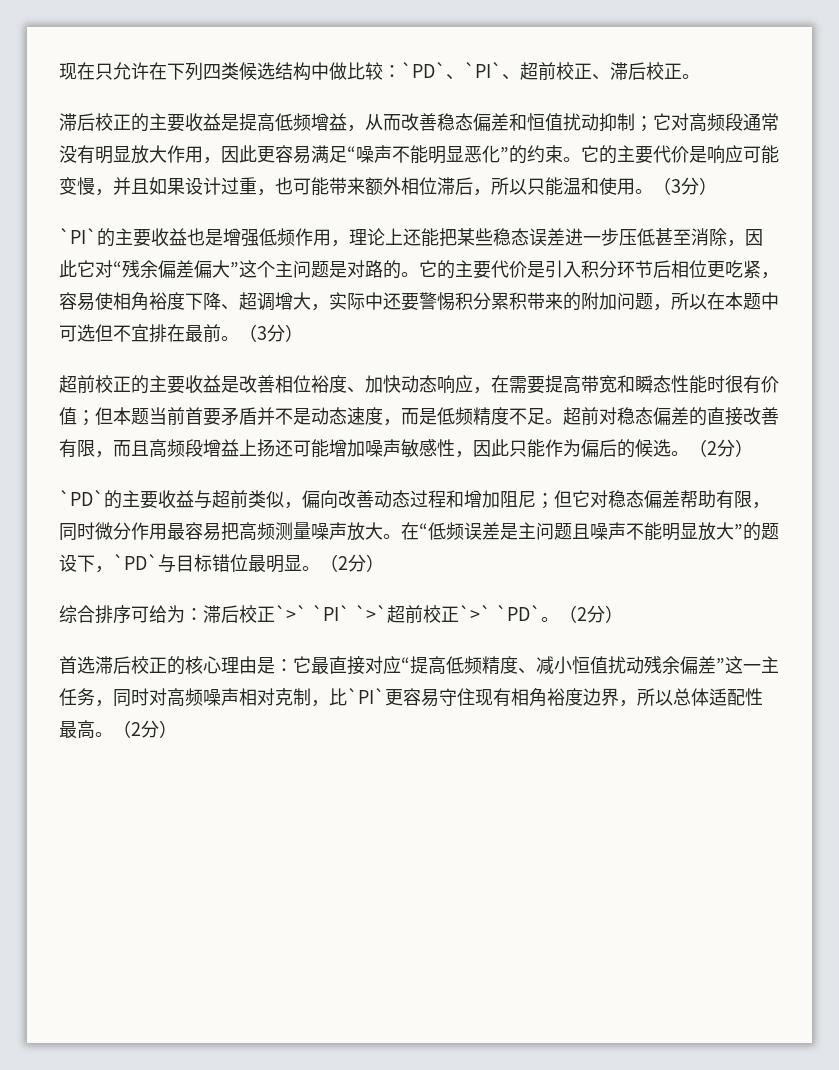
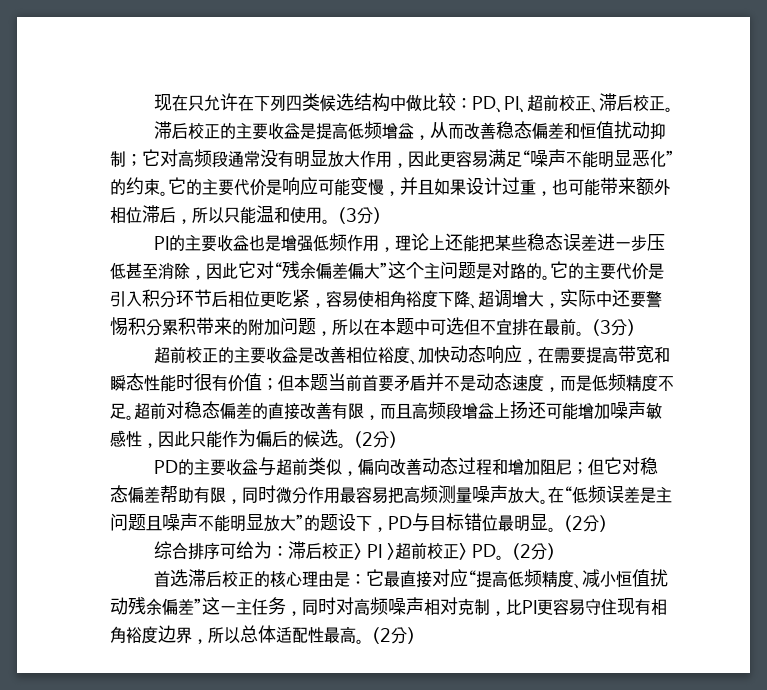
- 现在只允许在下列四类候选结构中做比较：`PD`、`PI`、超前校正、滞后校正。
+ 现在只允许在下列四类候选结构中做比较：PD、PI、超前校正、滞后校正。
- `PI`的主要收益也是增强低频作用，理论上还能把某些稳态误差进一步压低甚至消除，因此它对“残余偏差偏大”这个主问题是对路的。
+ PI的主要收益也是增强低频作用，理论上还能把某些稳态误差进一步压低甚至消除，因此它对“残余偏差偏大”这个主问题是对路的。
- `PD`的主要收益与超前类似，偏向改善动态过程和增加阻尼；但它对稳态偏差帮助有限，同时微分作用最容易把高频测量噪声放大。
+ PD的主要收益与超前类似，偏向改善动态过程和增加阻尼；但它对稳态偏差帮助有限，同时微分作用最容易把高频测量噪声放大。
- 在“低频误差是主问题且噪声不能明显放大”的题设下，`PD`与目标错位最明显。
+ 在“低频误差是主问题且噪声不能明显放大”的题设下，PD与目标错位最明显。
- 综合排序可给为：滞后校正`>` `PI` `>`超前校正`>` `PD`。
+ 综合排序可给为：滞后校正> PI >超前校正> PD。
- 首选滞后校正的核心理由是：它最直接对应“提高低频精度、减小恒值扰动残余偏差”这一主任务，同时对高频噪声相对克制，比`PI`更容易守住现有相角裕度边界，所以总体适配性最高。
+ 首选滞后校正的核心理由是：它最直接对应“提高低频精度、减小恒值扰动残余偏差”这一主任务，同时对高频噪声相对克制，比PI更容易守住现有相角裕度边界，所以总体适配性最高。

